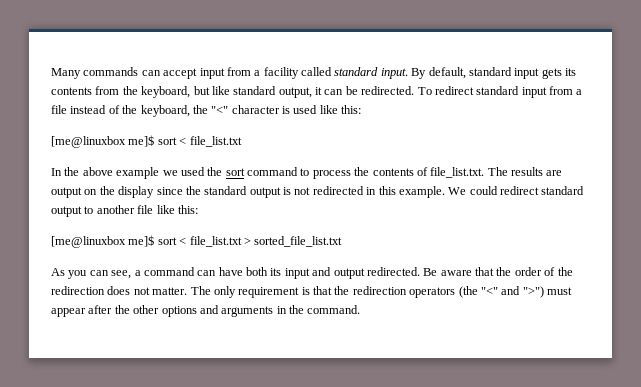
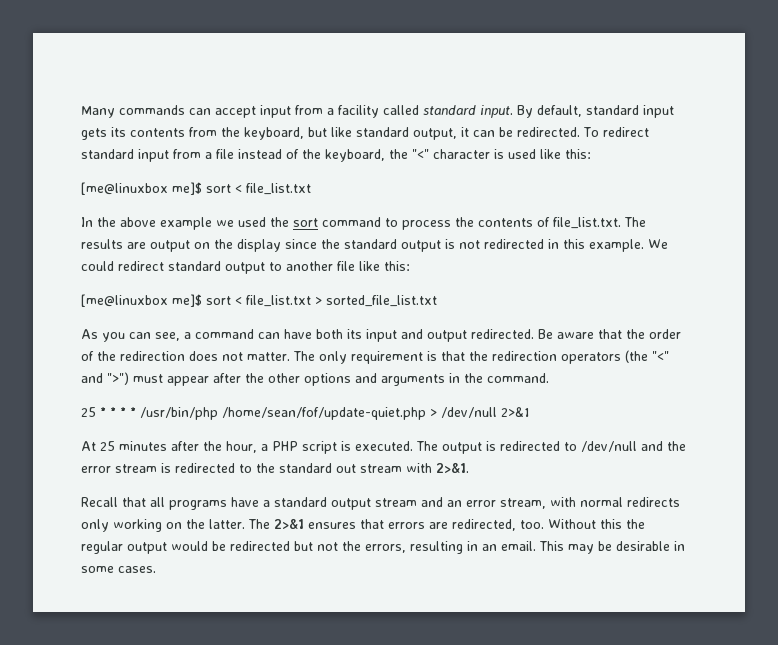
+ 25 * * * * /usr/bin/php /home/sean/fof/update-quiet.php > /dev/null 2>&1
+ At 25 minutes after the hour, a PHP script is executed. The output is redirected to /dev/null and the error stream is redirected to the standard out stream with 2>&1.
+ Recall that all programs have a standard output stream and an error stream, with normal redirects only working on the latter. The 2>&1 ensures that errors are redirected, too. Without this the regular output would be redirected but not the errors, resulting in an email. This may be desirable in some cases.

